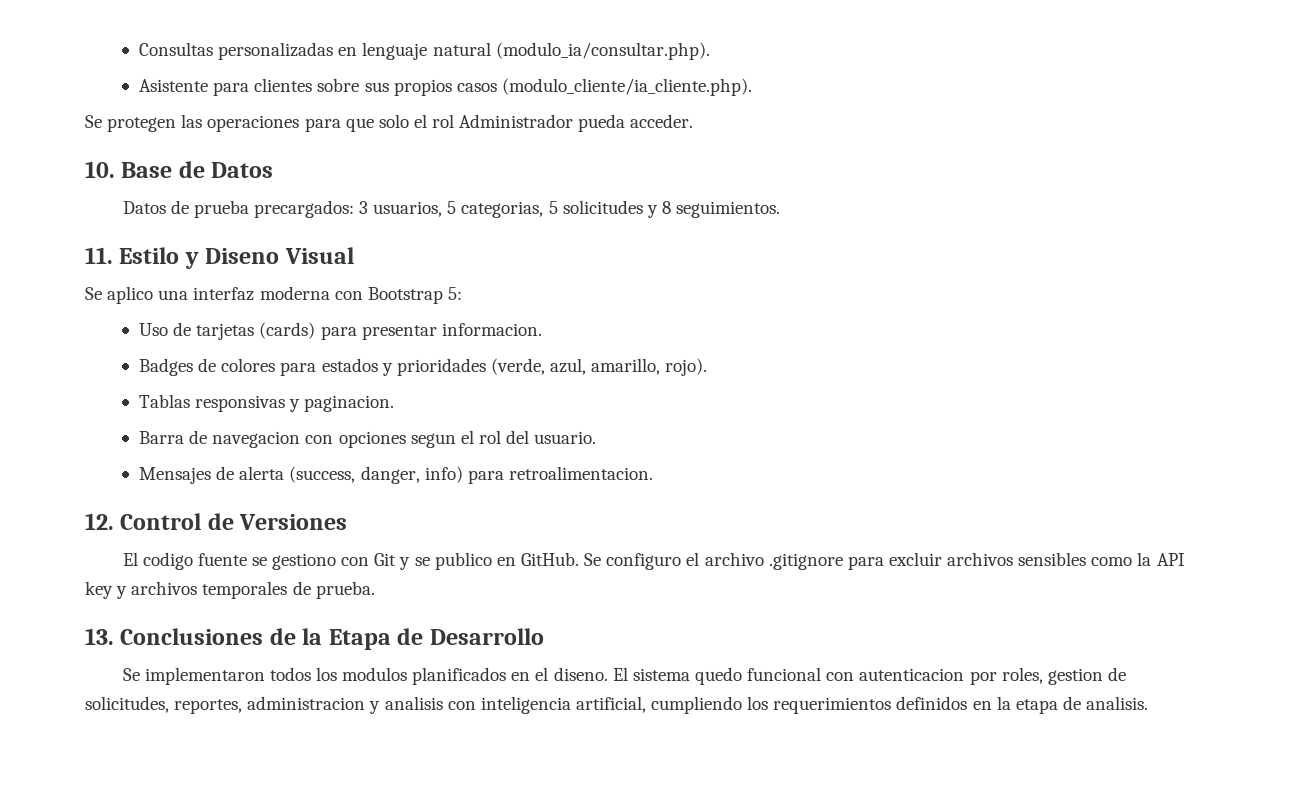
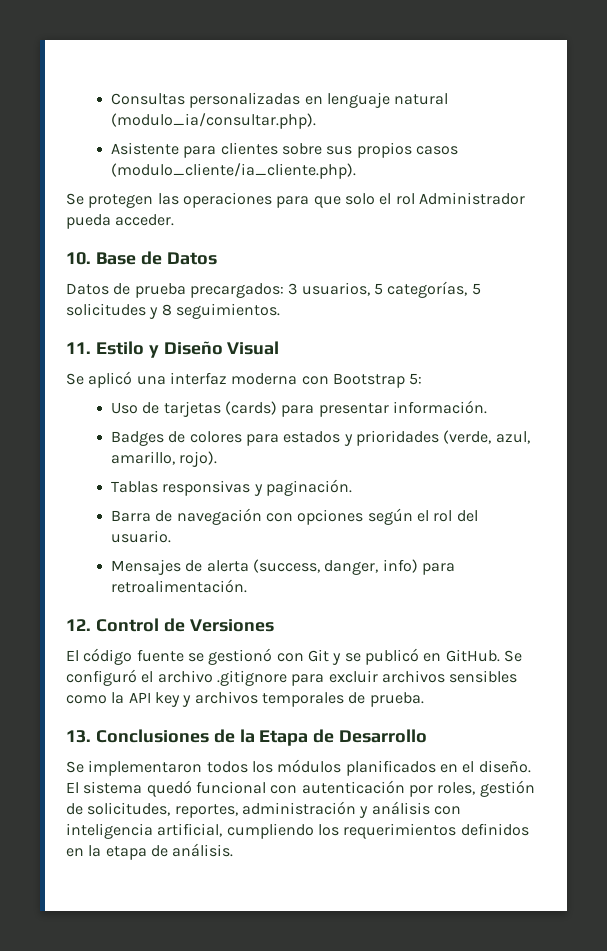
- Datos de prueba precargados: 3 usuarios, 5 categorias, 5 solicitudes y 8 seguimientos.
+ Datos de prueba precargados: 3 usuarios, 5 categorías, 5 solicitudes y 8 seguimientos.
- 11. Estilo y Diseno Visual
+ 11. Estilo y Diseño Visual
- Se aplico una interfaz moderna con Bootstrap 5:
+ Se aplicó una interfaz moderna con Bootstrap 5:
- Uso de tarjetas (cards) para presentar informacion.
+ Uso de tarjetas (cards) para presentar información.
- Tablas responsivas y paginacion.
+ Tablas responsivas y paginación.
- Barra de navegacion con opciones segun el rol del usuario.
+ Barra de navegación con opciones según el rol del usuario.
- Mensajes de alerta (success, danger, info) para retroalimentacion.
+ Mensajes de alerta (success, danger, info) para retroalimentación.
- El codigo fuente se gestiono con Git y se publico en GitHub.
+ El código fuente se gestionó con Git y se publicó en GitHub.
- Se configuro el archivo .gitignore para excluir archivos sensibles como la API key y archivos temporales de prueba.
+ Se configuró el archivo .gitignore para excluir archivos sensibles como la API key y archivos temporales de prueba.
- Se implementaron todos los modulos planificados en el diseno.
+ Se implementaron todos los módulos planificados en el diseño.
- El sistema quedo funcional con autenticacion por roles, gestion de solicitudes, reportes, administracion y analisis con inteligencia artificial, cumpliendo los requerimientos definidos en la etapa de analisis.
+ El sistema quedó funcional con autenticación por roles, gestión de solicitudes, reportes, administración y análisis con inteligencia artificial, cumpliendo los requerimientos definidos en la etapa de análisis.

